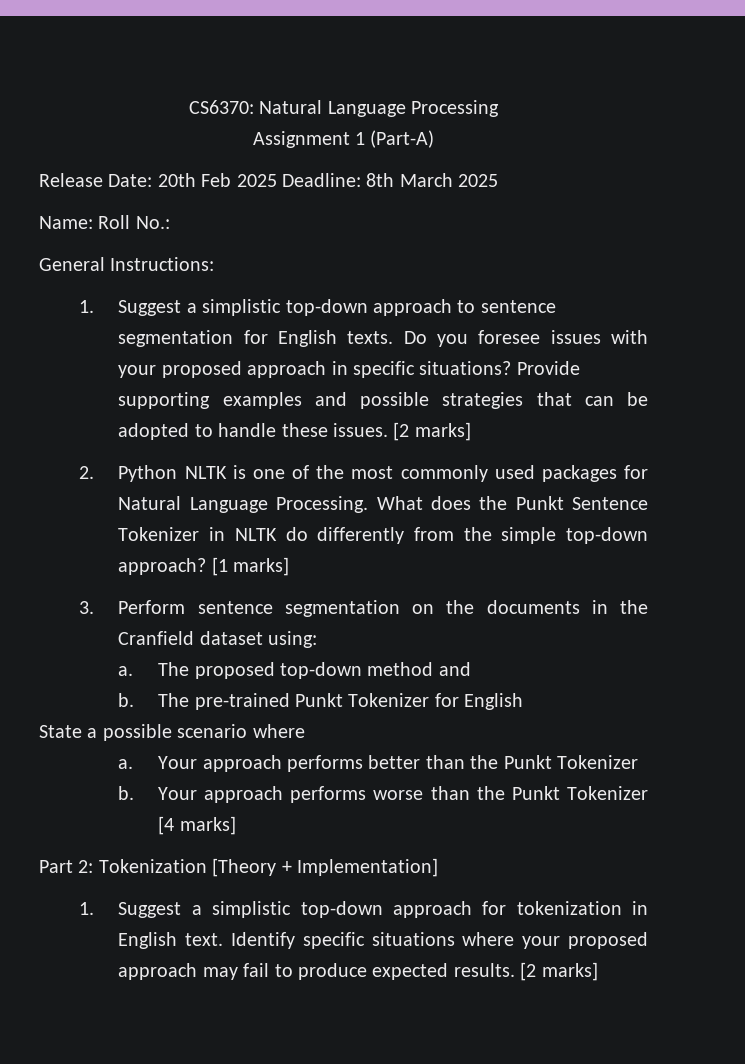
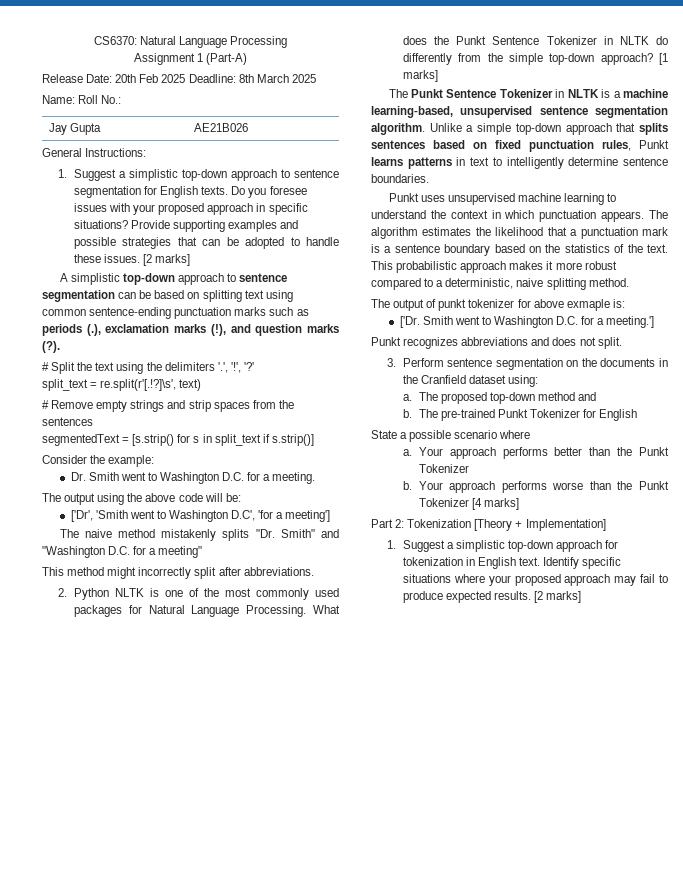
+ Jay Gupta | AE21B026
+ A simplistic top-down approach to sentence segmentation can be based on splitting text using common sentence-ending punctuation marks such as periods (.), exclamation marks (!), and question marks (?).
+ # Split the text using the delimiters '.', '!', '?'
+ split_text = re.split(r'[.!?]\s', text)
+ # Remove empty strings and strip spaces from the sentences
+ segmentedText = [s.strip() for s in split_text if s.strip()]
+ Consider the example:
+ Dr. Smith went to Washington D.C. for a meeting.
+ The output using the above code will be:
+ ['Dr', 'Smith went to Washington D.C', 'for a meeting']
+ The naive method mistakenly splits "Dr. Smith" and "Washington D.C. for a meeting"
+ This method might incorrectly split after abbreviations.
+ The Punkt Sentence Tokenizer in NLTK is a machine learning-based, unsupervised sentence segmentation algorithm. Unlike a simple top-down approach that splits sentences based on fixed punctuation rules, Punkt learns patterns in text to intelligently determine sentence boundaries.
+ Punkt uses unsupervised machine learning to understand the context in which punctuation appears. The algorithm estimates the likelihood that a punctuation mark is a sentence boundary based on the statistics of the text. This probabilistic approach makes it more robust compared to a deterministic, naive splitting method.
+ The output of punkt tokenizer for above exmaple is:
+ ['Dr. Smith went to Washington D.C. for a meeting.']
+ Punkt recognizes abbreviations and does not split.

